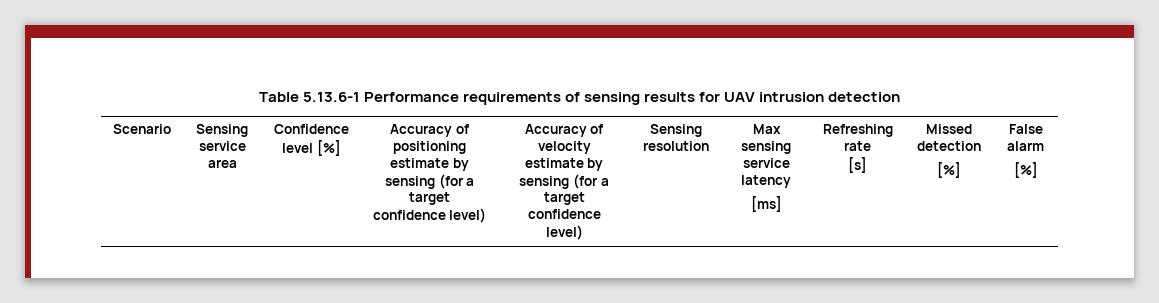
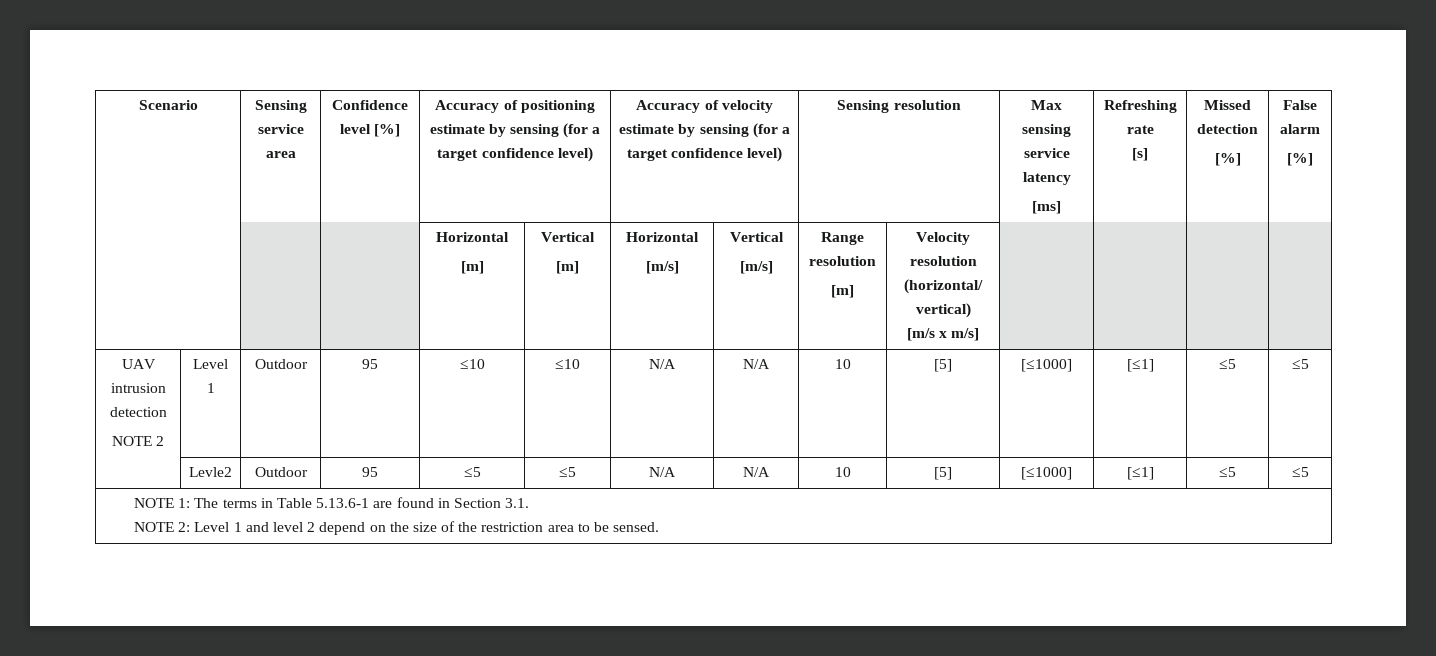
- Table 5.13.6-1 Performance requirements of sensing results for UAV intrusion detection
+ | | | Horizontal
+ [m] | Vertical
+ [m] | Horizontal
+ [m/s] | Vertical
+ [m/s] | Range resolution
+ [m] | Velocity resolution (horizontal/ vertical)
+ [m/s x m/s] | | | |
+ UAV intrusion detection
+ NOTE 2 | Level 1 | Outdoor | 95 | ≤10 | ≤10 | N/A | N/A | 10 | [5] | [≤1000] | [≤1] | ≤5 | ≤5
+ | Levle2 | Outdoor | 95 | ≤5 | ≤5 | N/A | N/A | 10 | [5] | [≤1000] | [≤1] | ≤5 | ≤5
+ NOTE 1: The terms in Table 5.13.6-1 are found in Section 3.1.
+ NOTE 2: Level 1 and level 2 depend on the size of the restriction area to be sensed.

